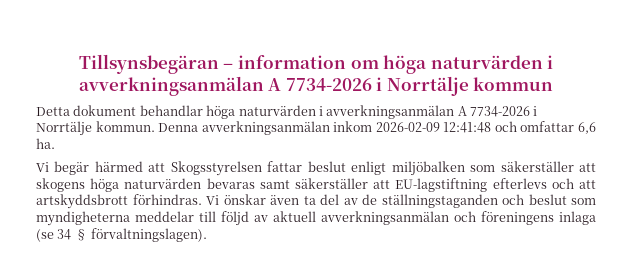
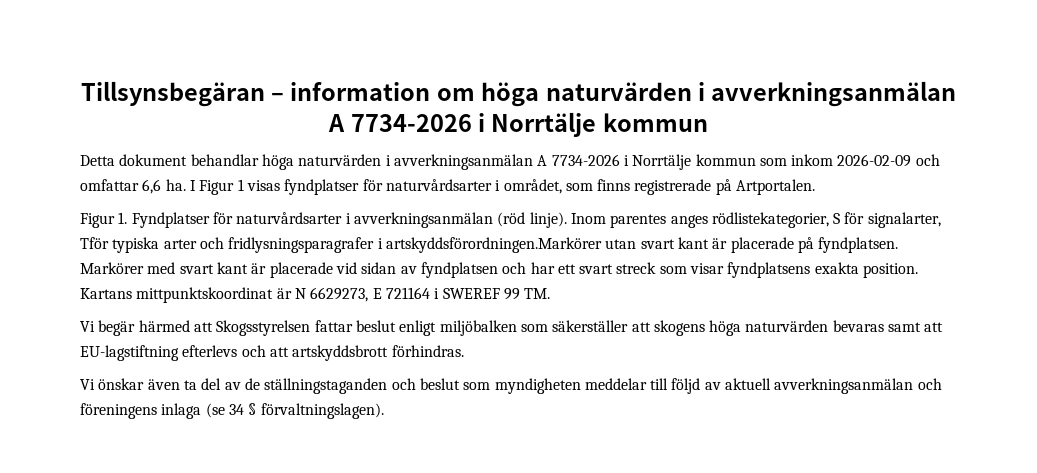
- Detta dokument behandlar höga naturvärden i avverkningsanmälan A 7734-2026 i Norrtälje kommun. Denna avverkningsanmälan inkom 2026-02-09 12:41:48 och omfattar 6,6 ha.
+ Detta dokument behandlar höga naturvärden i avverkningsanmälan A 7734-2026 i Norrtälje kommun som inkom 2026-02-09 och omfattar 6,6 ha. I Figur 1 visas fyndplatser för naturvårdsarter i området, som finns registrerade på Artportalen.
+ Figur 1. Fyndplatser för naturvårdsarter i avverkningsanmälan (röd linje). Inom parentes anges rödlistekategorier, S för signalarter, Tför typiska arter och fridlysningsparagrafer i artskyddsförordningen.Markörer utan svart kant är placerade på fyndplatsen. Markörer med svart kant är placerade vid sidan av fyndplatsen och har ett svart streck som visar fyndplatsens exakta position. Kartans mittpunktskoordinat är N 6629273, E 721164 i SWEREF 99 TM.
- Vi begär härmed att Skogsstyrelsen fattar beslut enligt miljöbalken som säkerställer att skogens höga naturvärden bevaras samt säkerställer att EU-lagstiftning efterlevs och att artskyddsbrott förhindras. Vi önskar även ta del av de ställningstaganden och beslut som myndigheterna meddelar till följd av aktuell avverkningsanmälan och föreningens inlaga (se 34 § förvaltningslagen).
+ Vi begär härmed att Skogsstyrelsen fattar beslut enligt miljöbalken som säkerställer att skogens höga naturvärden bevaras samt att EU-lagstiftning efterlevs och att artskyddsbrott förhindras.
+ Vi önskar även ta del av de ställningstaganden och beslut som myndigheten meddelar till följd av aktuell avverkningsanmälan och föreningens inlaga (se 34 § förvaltningslagen).

